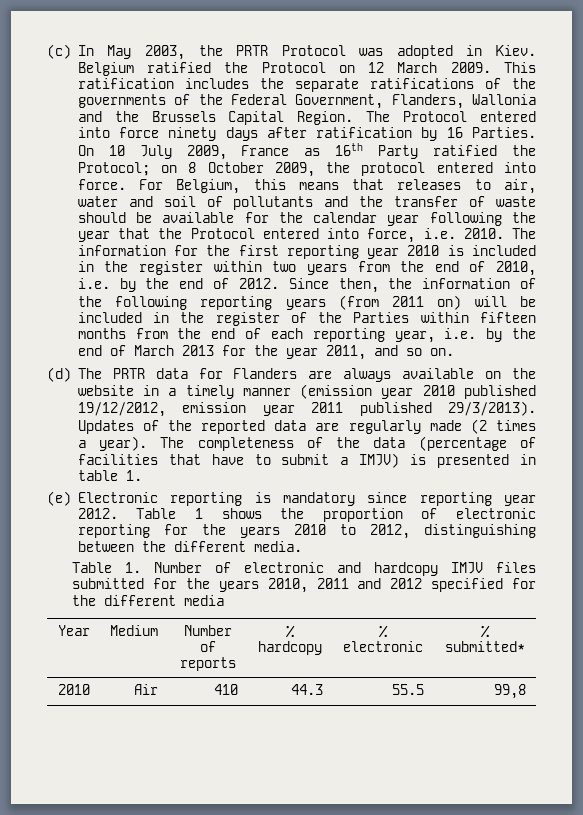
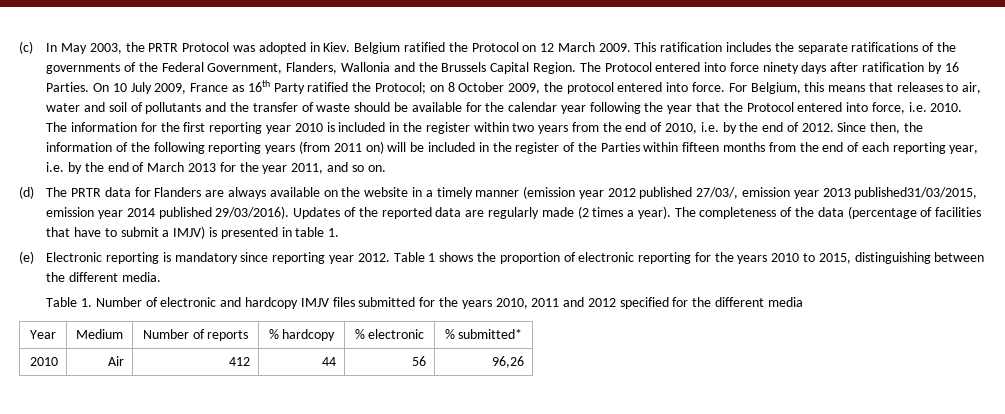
- (d) The PRTR data for Flanders are always available on the website in a timely manner (emission year 2010 published 19/12/2012, emission year 2011 published 29/3/2013).
+ (d) The PRTR data for Flanders are always available on the website in a timely manner (emission year 2012 published 27/03/, emission year 2013 published31/03/2015, emission year 2014 published 29/03/2016).
- Table 1 shows the proportion of electronic reporting for the years 2010 to 2012, distinguishing between the different media.
+ Table 1 shows the proportion of electronic reporting for the years 2010 to 2015, distinguishing between the different media.
- 2010 | Air | 410 | 44.3 | 55.5 | 99,8
+ 2010 | Air | 412 | 44 | 56 | 96,26

